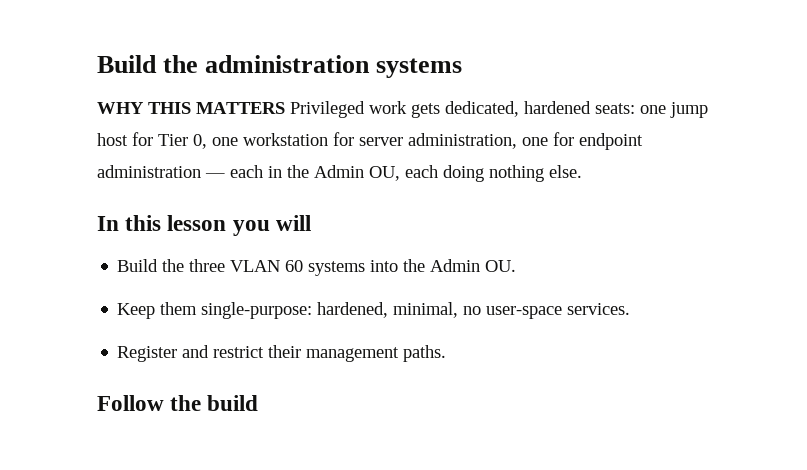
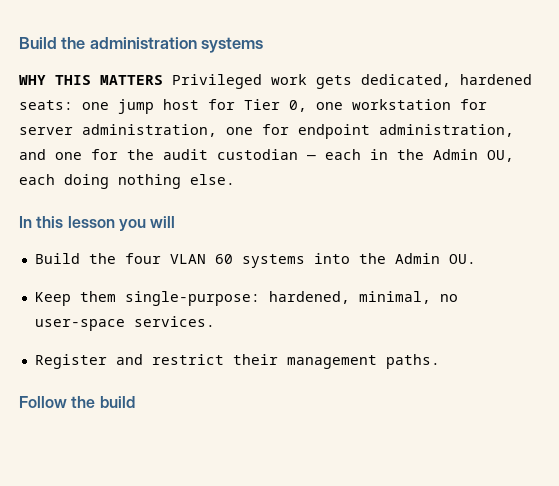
- WHY THIS MATTERS Privileged work gets dedicated, hardened seats: one jump host for Tier 0, one workstation for server administration, one for endpoint administration — each in the Admin OU, each doing nothing else.
+ WHY THIS MATTERS Privileged work gets dedicated, hardened seats: one jump host for Tier 0, one workstation for server administration, one for endpoint administration, and one for the audit custodian — each in the Admin OU, each doing nothing else.
- Build the three VLAN 60 systems into the Admin OU.
+ Build the four VLAN 60 systems into the Admin OU.

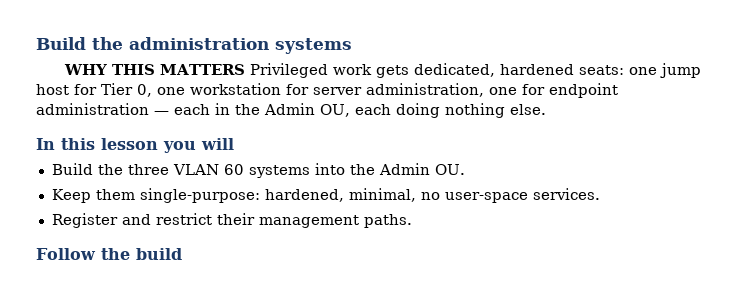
- WHY THIS MATTERS Privileged work gets dedicated, hardened seats: one jump host for Tier 0, one workstation for server administration, one for endpoint administration, and one for the audit custodian — each in the Admin OU, each doing nothing else.
+ WHY THIS MATTERS Privileged work gets dedicated, hardened seats: one jump host for Tier 0, one workstation for server administration, one for endpoint administration — each in the Admin OU, each doing nothing else.
- Build the four VLAN 60 systems into the Admin OU.
+ Build the three VLAN 60 systems into the Admin OU.

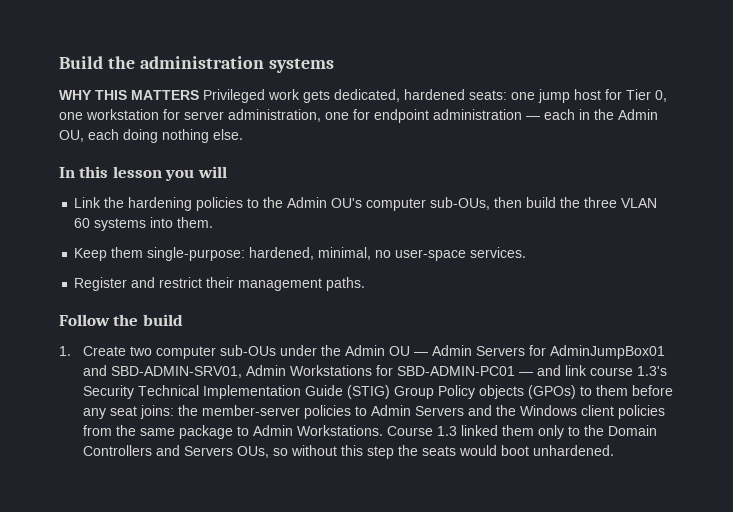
- Build the three VLAN 60 systems into the Admin OU.
+ Link the hardening policies to the Admin OU's computer sub-OUs, then build the three VLAN 60 systems into them.
+ 1. Create two computer sub-OUs under the Admin OU — Admin Servers for AdminJumpBox01 and SBD-ADMIN-SRV01, Admin Workstations for SBD-ADMIN-PC01 — and link course 1.3's Security Technical Implementation Guide (STIG) Group Policy objects (GPOs) to them before any seat joins: the member-server policies to Admin Servers and the Windows client policies from the same package to Admin Workstations. Course 1.3 linked them only to the Domain Controllers and Servers OUs, so without this step the seats would boot unhardened.

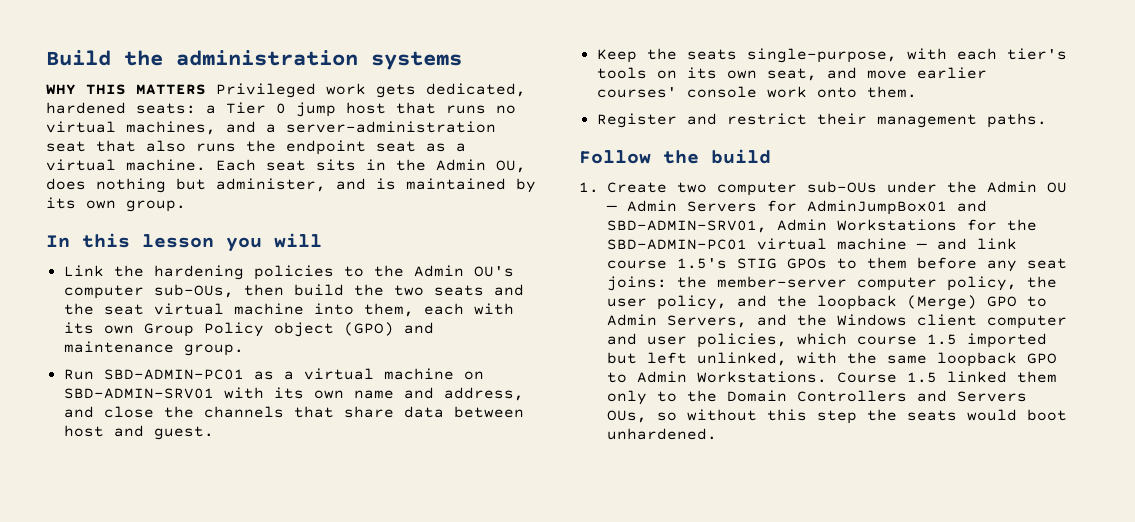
- WHY THIS MATTERS Privileged work gets dedicated, hardened seats: one jump host for Tier 0, one workstation for server administration, one for endpoint administration — each in the Admin OU, each doing nothing else.
+ WHY THIS MATTERS Privileged work gets dedicated, hardened seats: a Tier 0 jump host that runs no virtual machines, and a server-administration seat that also runs the endpoint seat as a virtual machine. Each seat sits in the Admin OU, does nothing but administer, and is maintained by its own group.
- Link the hardening policies to the Admin OU's computer sub-OUs, then build the three VLAN 60 systems into them.
- Keep them single-purpose: hardened, minimal, no user-space services.
+ Link the hardening policies to the Admin OU's computer sub-OUs, then build the two seats and the seat virtual machine into them, each with its own Group Policy object (GPO) and maintenance group.
+ Run SBD-ADMIN-PC01 as a virtual machine on SBD-ADMIN-SRV01 with its own name and address, and close the channels that share data between host and guest.
+ Keep the seats single-purpose, with each tier's tools on its own seat, and move earlier courses' console work onto them.
- 1. Create two computer sub-OUs under the Admin OU — Admin Servers for AdminJumpBox01 and SBD-ADMIN-SRV01, Admin Workstations for SBD-ADMIN-PC01 — and link course 1.3's Security Technical Implementation Guide (STIG) Group Policy objects (GPOs) to them before any seat joins: the member-server policies to Admin Servers and the Windows client policies from the same package to Admin Workstations.
+ 1. Create two computer sub-OUs under the Admin OU — Admin Servers for AdminJumpBox01 and SBD-ADMIN-SRV01, Admin Workstations for the SBD-ADMIN-PC01 virtual machine — and link course 1.5's STIG GPOs to them before any seat joins: the member-server computer policy, the user policy, and the loopback (Merge) GPO to Admin Servers, and the Windows client computer and user policies, which course 1.5 imported but left unlinked, with the same loopback GPO to Admin Workstations.
- Course 1.3 linked them only to the Domain Controllers and Servers OUs, so without this step the seats would boot unhardened.
+ Course 1.5 linked them only to the Domain Controllers and Servers OUs, so without this step the seats would boot unhardened.

